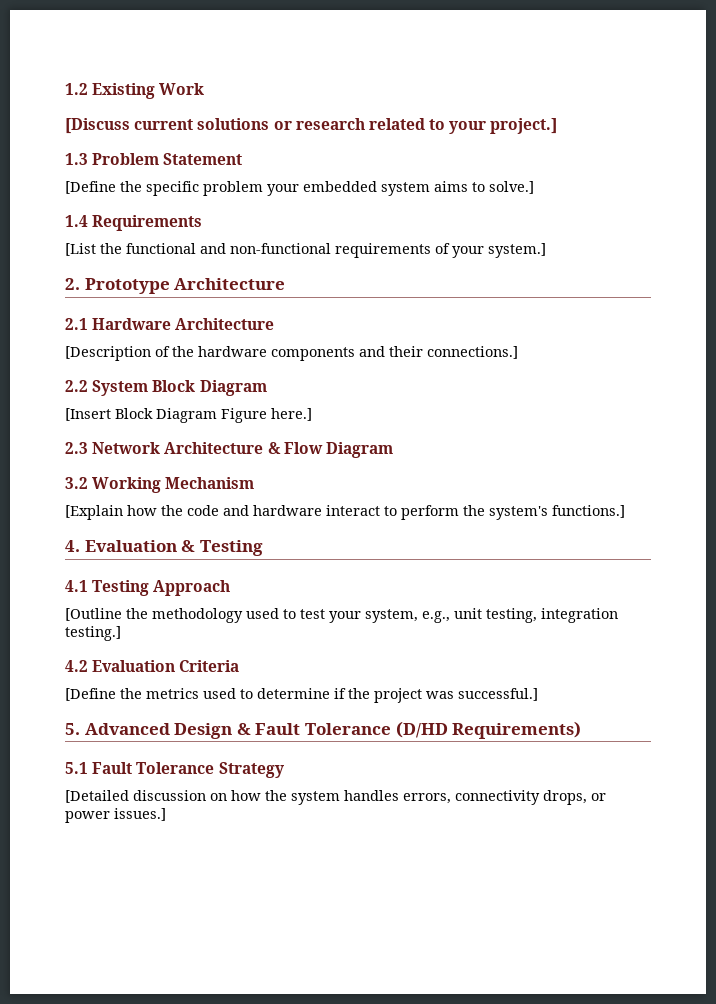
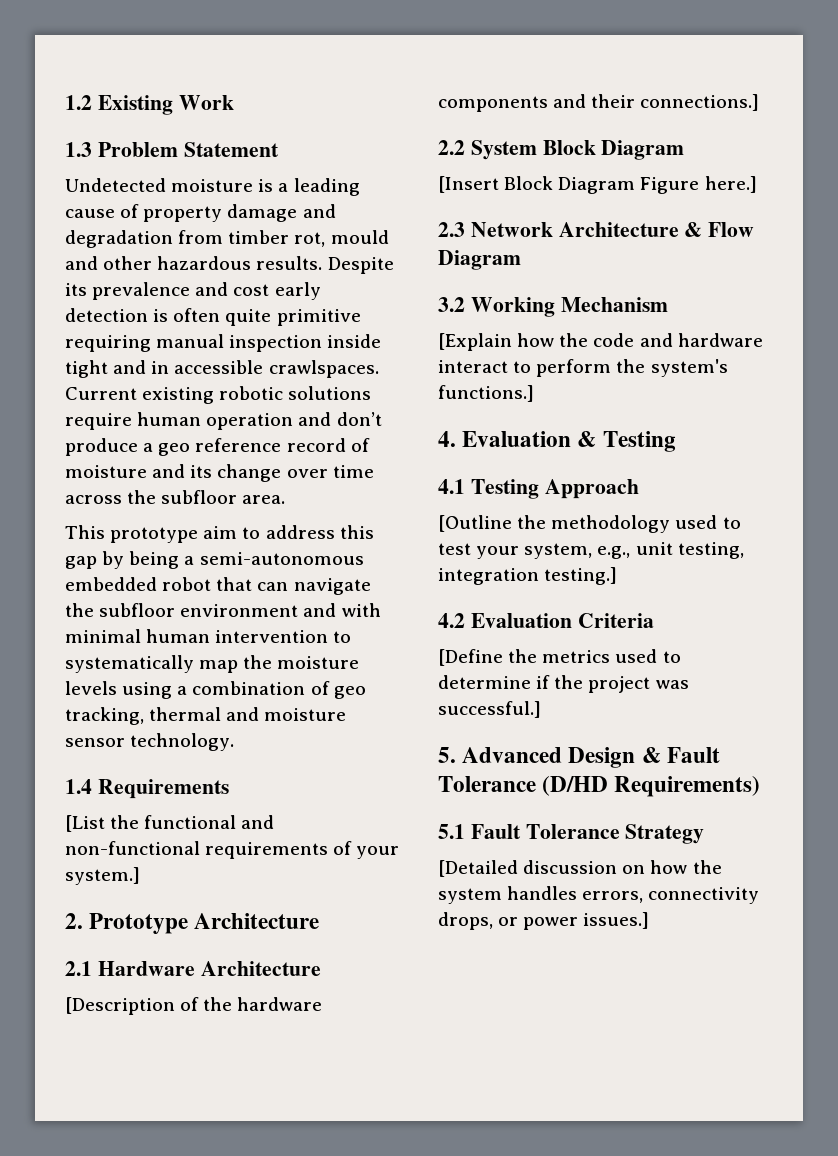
- [Discuss current solutions or research related to your project.]
  1.3 Problem Statement
- [Define the specific problem your embedded system aims to solve.]
+ Undetected moisture is a leading cause of property damage and degradation from timber rot, mould and other hazardous results. Despite its prevalence and cost early detection is often quite primitive requiring manual inspection inside tight and in accessible crawlspaces. Current existing robotic solutions require human operation and don’t produce a geo reference record of moisture and its change over time across the subfloor area.
+ This prototype aim to address this gap by being a semi-autonomous embedded robot that can navigate the subfloor environment and with minimal human intervention to systematically map the moisture levels using a combination of geo tracking, thermal and moisture sensor technology.

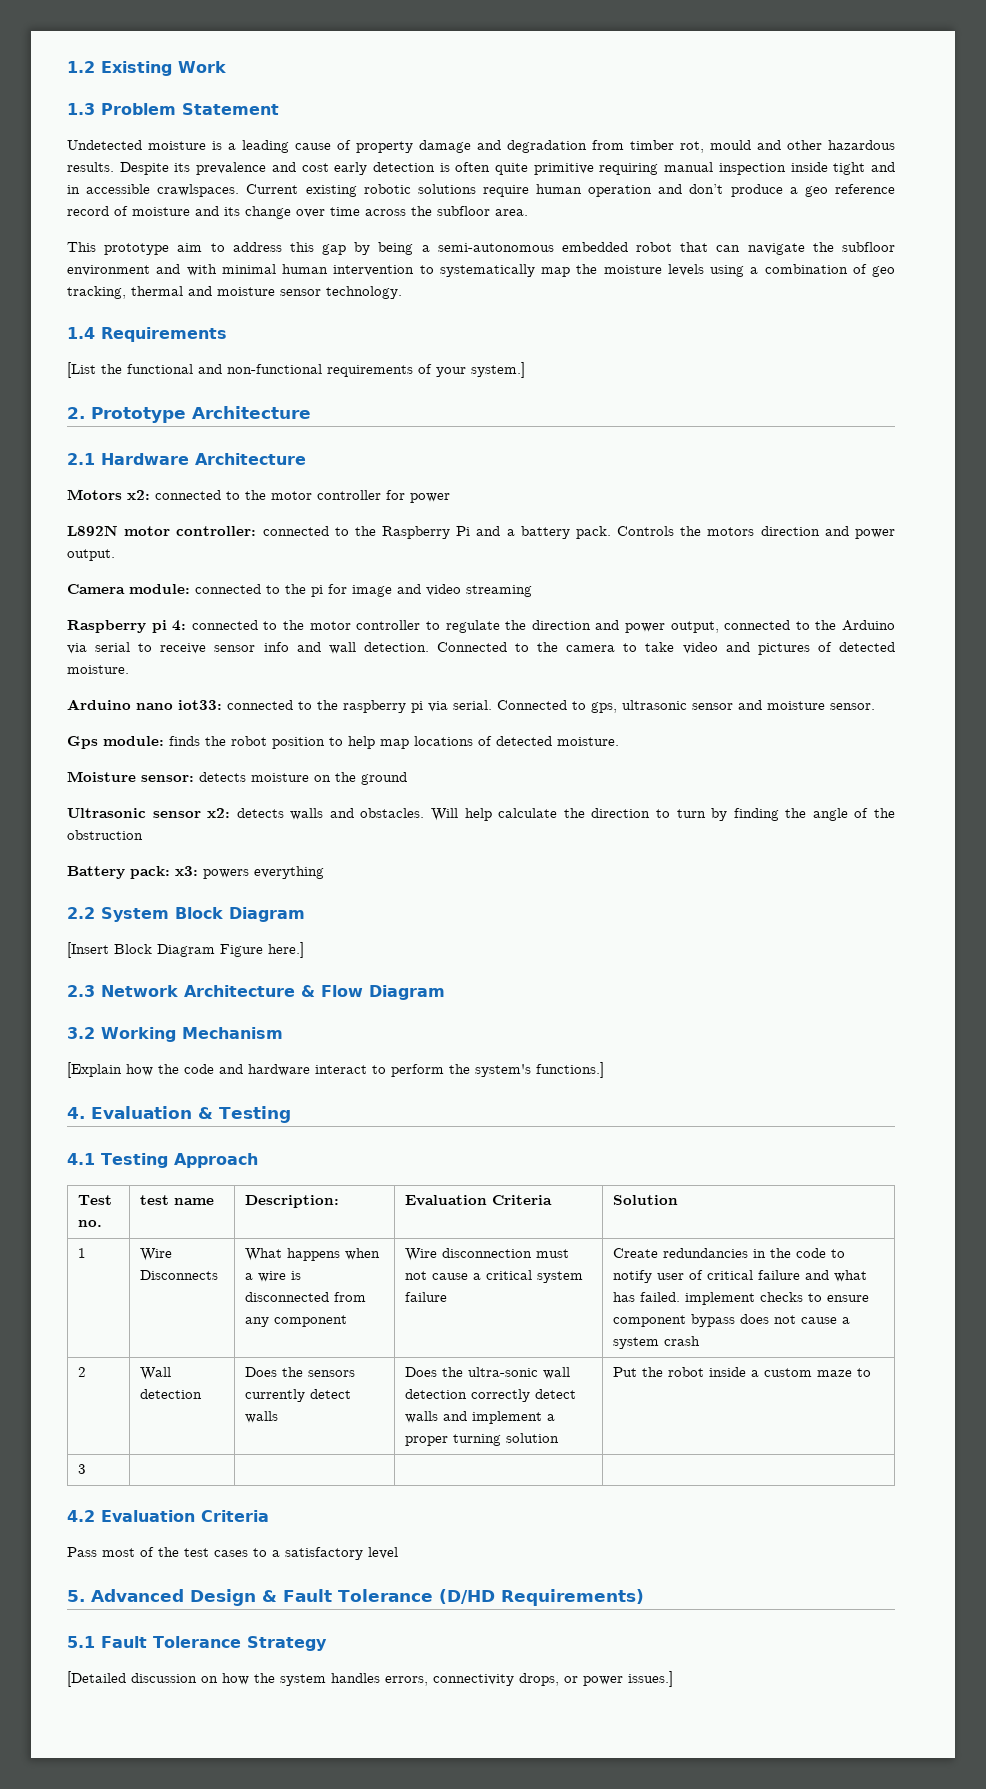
- [Description of the hardware components and their connections.]
+ Motors x2: connected to the motor controller for power
+ L892N motor controller: connected to the Raspberry Pi and a battery pack. Controls the motors direction and power output.
+ Camera module: connected to the pi for image and video streaming
+ Raspberry pi 4: connected to the motor controller to regulate the direction and power output, connected to the Arduino via serial to receive sensor info and wall detection. Connected to the camera to take video and pictures of detected moisture.
+ Arduino nano iot33: connected to the raspberry pi via serial. Connected to gps, ultrasonic sensor and moisture sensor.
+ Gps module: finds the robot position to help map locations of detected moisture.
+ Moisture sensor: detects moisture on the ground
+ Ultrasonic sensor x2: detects walls and obstacles. Will help calculate the direction to turn by finding the angle of the obstruction
+ Battery pack: x3: powers everything
- [Outline the methodology used to test your system, e.g., unit testing, integration testing.]
+ Test no. | test name | Description: | Evaluation Criteria | Solution
+ 1 | Wire Disconnects | What happens when a wire is disconnected from any component | Wire disconnection must not cause a critical system failure | Create redundancies in the code to notify user of critical failure and what has failed. implement checks to ensure component bypass does not cause a system crash
+ 2 | Wall detection | Does the sensors currently detect walls | Does the ultra-sonic wall detection correctly detect walls and implement a proper turning solution | Put the robot inside a custom maze to
+ 3 | | | |
  4.2 Evaluation Criteria
- [Define the metrics used to determine if the project was successful.]
+ Pass most of the test cases to a satisfactory level

